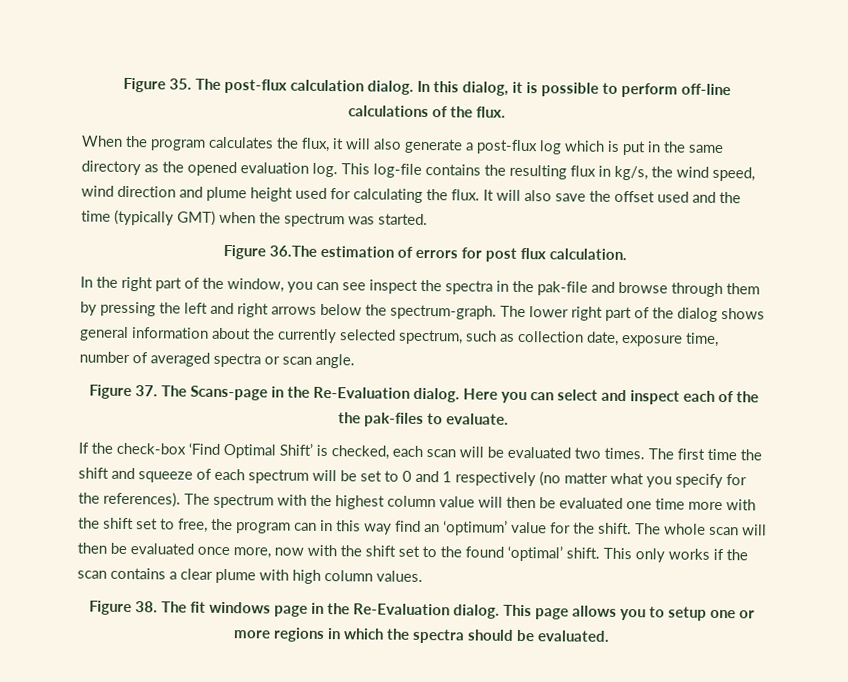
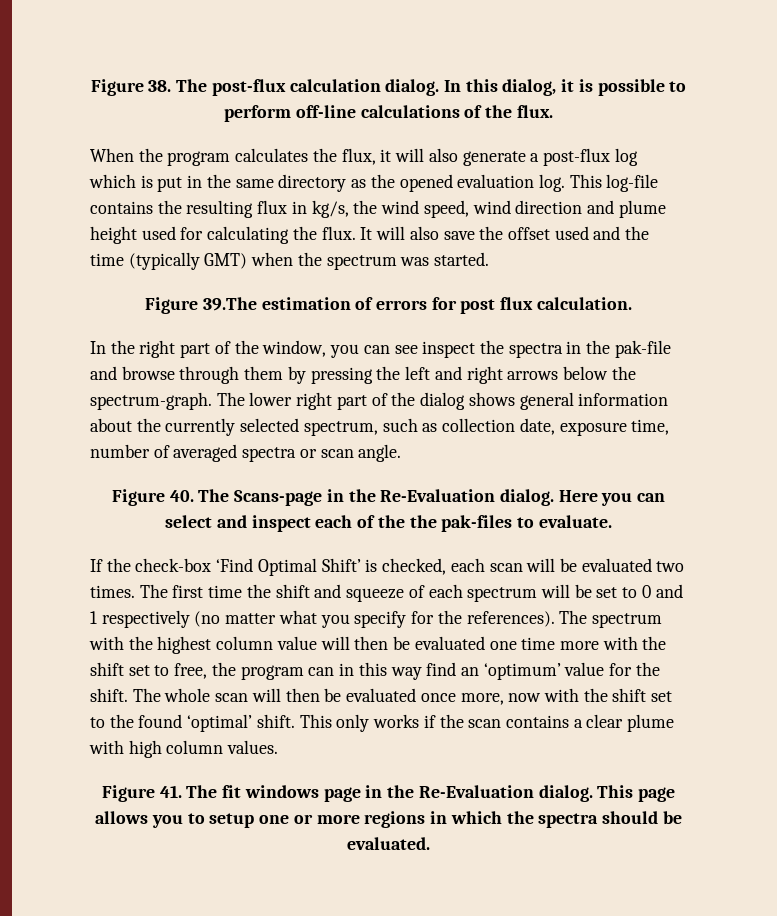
- Figure 35. The post-flux calculation dialog.
+ Figure 38. The post-flux calculation dialog.
- Figure 36.The estimation of errors for post flux calculation.
+ Figure 39.The estimation of errors for post flux calculation.
- Figure 37. The Scans-page in the Re-Evaluation dialog.
+ Figure 40. The Scans-page in the Re-Evaluation dialog.
- Figure 38. The fit windows page in the Re-Evaluation dialog.
+ Figure 41. The fit windows page in the Re-Evaluation dialog.

